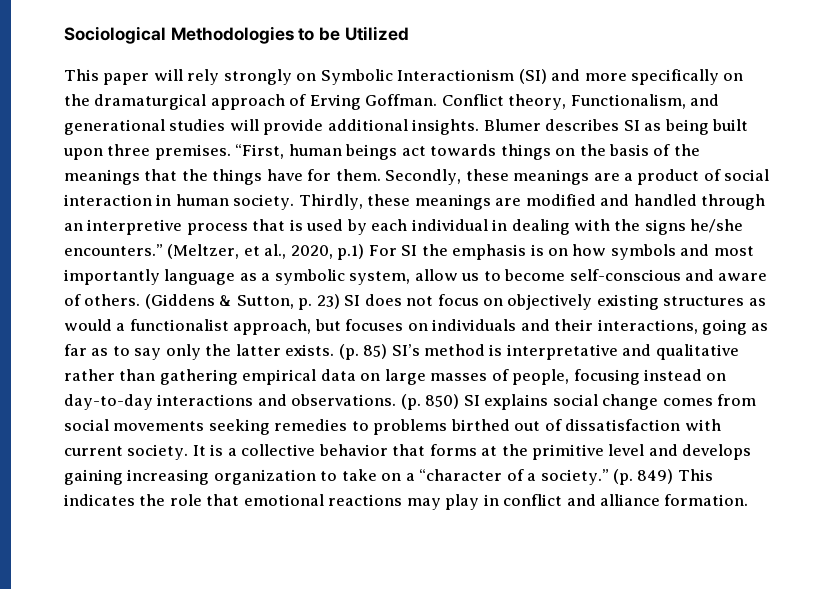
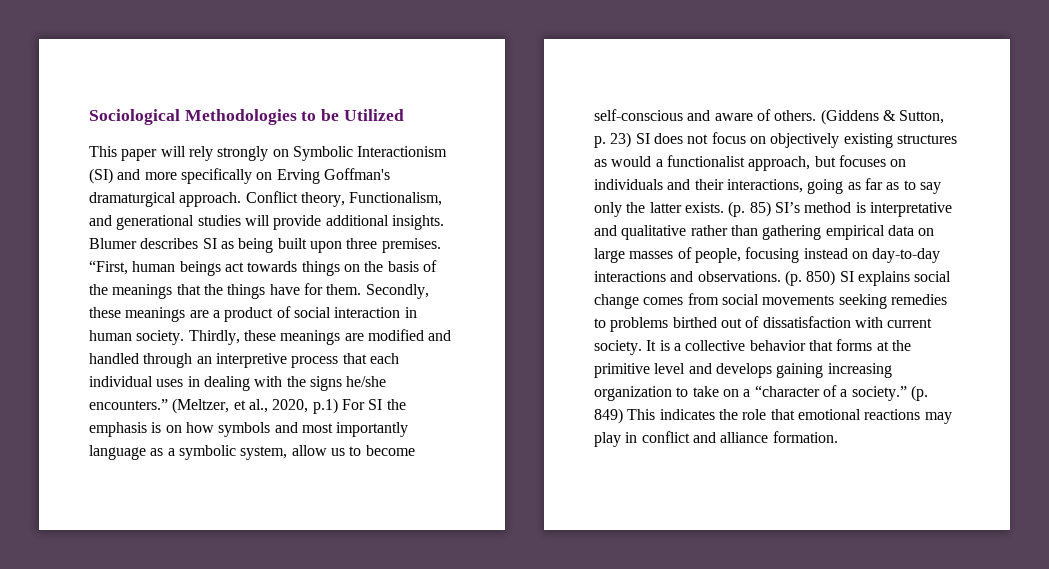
- This paper will rely strongly on Symbolic Interactionism (SI) and more specifically on the dramaturgical approach of Erving Goffman.
+ This paper will rely strongly on Symbolic Interactionism (SI) and more specifically on Erving Goffman's dramaturgical approach.
- Thirdly, these meanings are modified and handled through an interpretive process that is used by each individual in dealing with the signs he/she encounters.”
+ Thirdly, these meanings are modified and handled through an interpretive process that each individual uses in dealing with the signs he/she encounters.”

